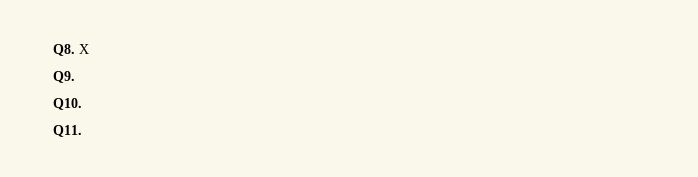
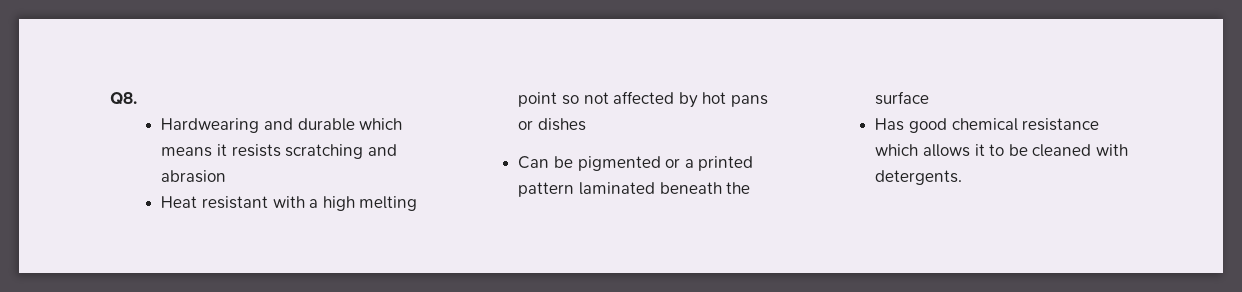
- Q8. X
- Q9.
- Q10.
- Q11.
+ Q8.
+ Hardwearing and durable which means it resists scratching and abrasion
+ Heat resistant with a high melting point so not affected by hot pans or dishes
+ Can be pigmented or a printed pattern laminated beneath the surface
+ Has good chemical resistance which allows it to be cleaned with detergents.

